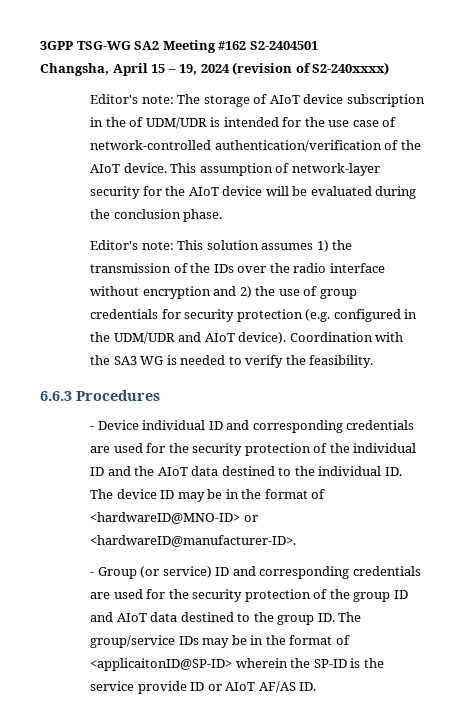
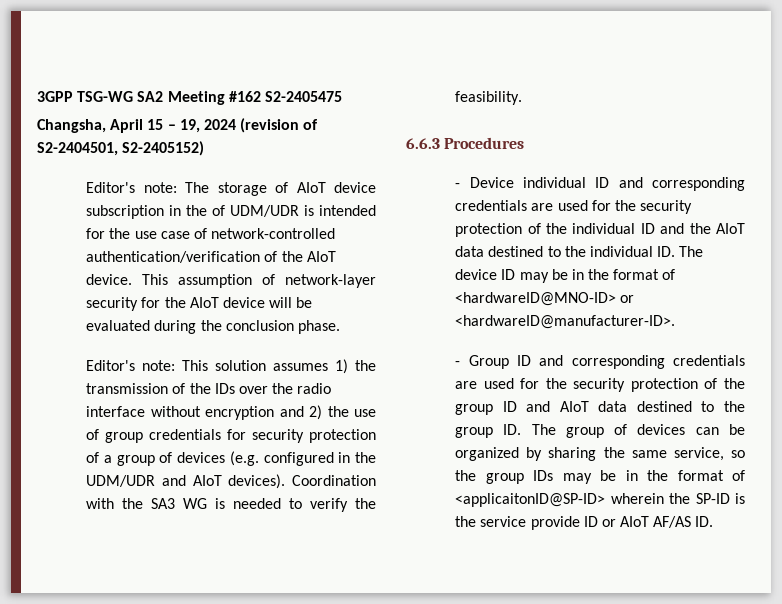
- 3GPP TSG-WG SA2 Meeting #162 S2-2404501
+ 3GPP TSG-WG SA2 Meeting #162 S2-2405475
- Changsha, April 15 – 19, 2024 (revision of S2-240xxxx)
+ Changsha, April 15 – 19, 2024 (revision of S2-2404501, S2-2405152)
- Editor's note: This solution assumes 1) the transmission of the IDs over the radio interface without encryption and 2) the use of group credentials for security protection (e.g. configured in the UDM/UDR and AIoT device).
+ Editor's note: This solution assumes 1) the transmission of the IDs over the radio interface without encryption and 2) the use of group credentials for security protection of a group of devices (e.g. configured in the UDM/UDR and AIoT devices).
- - Group (or service) ID and corresponding credentials are used for the security protection of the group ID and AIoT data destined to the group ID. The group/service IDs may be in the format of <applicaitonID@SP-ID> wherein the SP-ID is the service provide ID or AIoT AF/AS ID.
+ - Group ID and corresponding credentials are used for the security protection of the group ID and AIoT data destined to the group ID. The group of devices can be organized by sharing the same service, so the group IDs may be in the format of <applicaitonID@SP-ID> wherein the SP-ID is the service provide ID or AIoT AF/AS ID.

